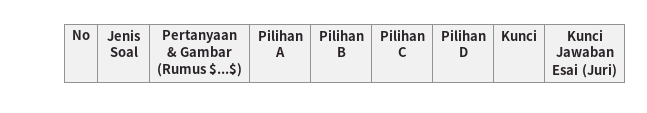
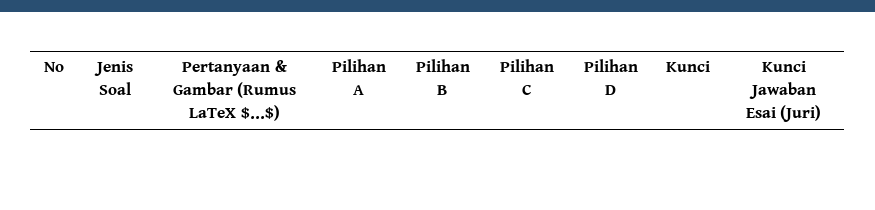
- No | Jenis Soal | Pertanyaan & Gambar (Rumus $...$) | Pilihan A | Pilihan B | Pilihan C | Pilihan D | Kunci | Kunci Jawaban Esai (Juri)
+ No | Jenis Soal | Pertanyaan & Gambar (Rumus LaTeX $...$) | Pilihan A | Pilihan B | Pilihan C | Pilihan D | Kunci | Kunci Jawaban Esai (Juri)

